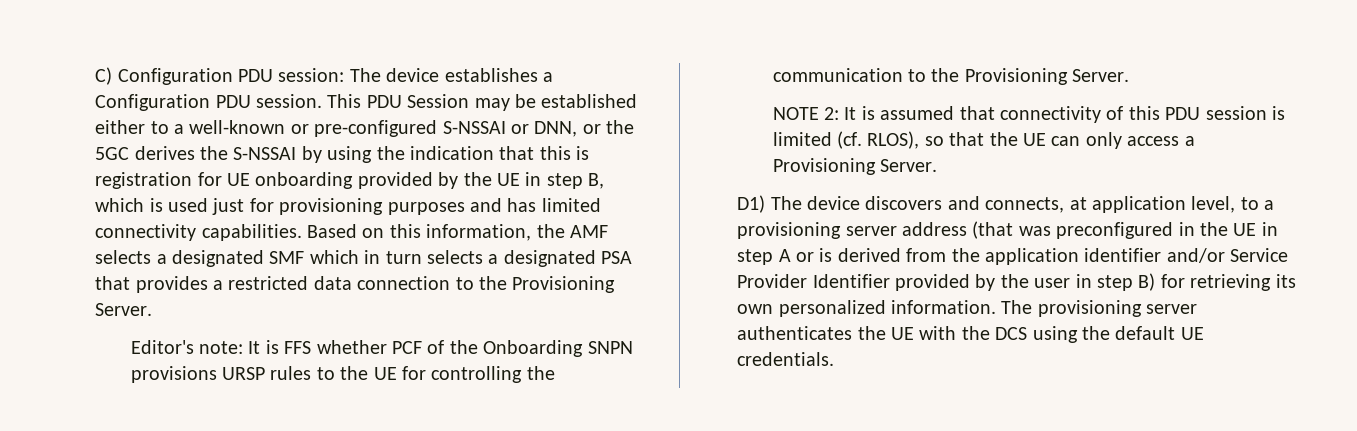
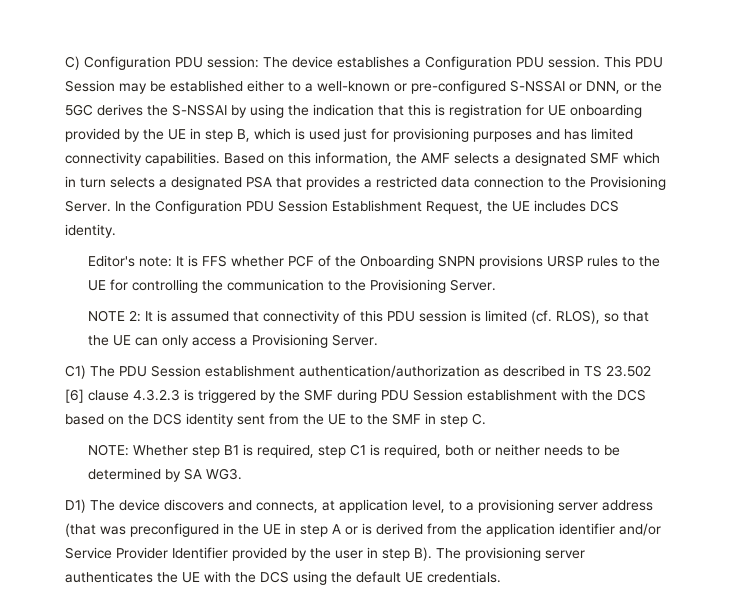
+ In the Configuration PDU Session Establishment Request, the UE includes DCS identity.
+ C1) The PDU Session establishment authentication/authorization as described in TS 23.502 [6] clause 4.3.2.3 is triggered by the SMF during PDU Session establishment with the DCS based on the DCS identity sent from the UE to the SMF in step C.
+ NOTE: Whether step B1 is required, step C1 is required, both or neither needs to be determined by SA WG3.
- D1) The device discovers and connects, at application level, to a provisioning server address (that was preconfigured in the UE in step A or is derived from the application identifier and/or Service Provider Identifier provided by the user in step B) for retrieving its own personalized information. The provisioning server authenticates the UE with the DCS using the default UE credentials.
+ D1) The device discovers and connects, at application level, to a provisioning server address (that was preconfigured in the UE in step A or is derived from the application identifier and/or Service Provider Identifier provided by the user in step B). The provisioning server authenticates the UE with the DCS using the default UE credentials.

